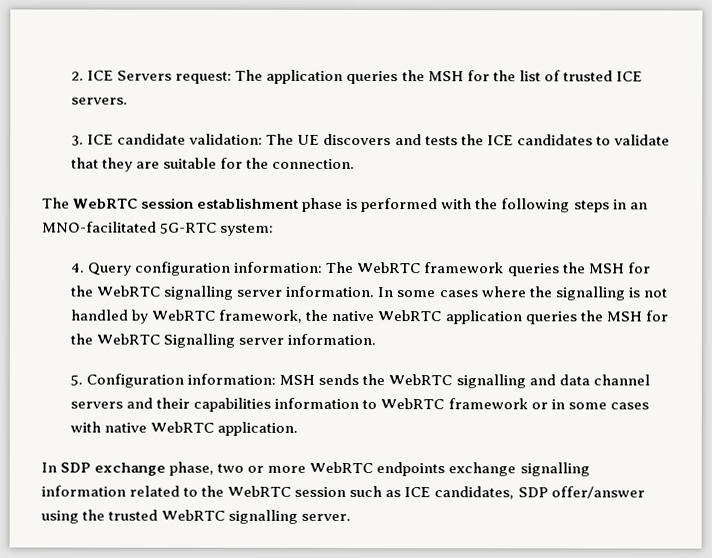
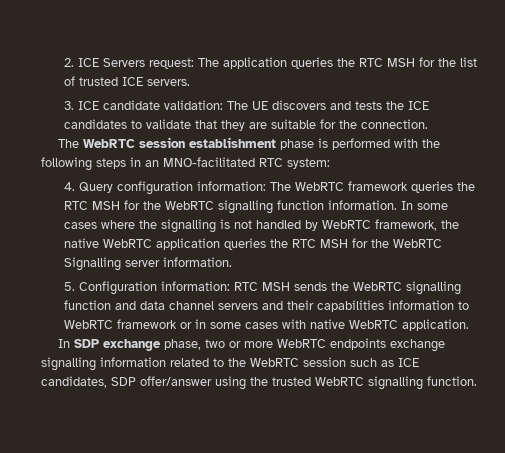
- 2. ICE Servers request: The application queries the MSH for the list of trusted ICE servers.
+ 2. ICE Servers request: The application queries the RTC MSH for the list of trusted ICE servers.
- The WebRTC session establishment phase is performed with the following steps in an MNO-facilitated 5G-RTC system:
+ The WebRTC session establishment phase is performed with the following steps in an MNO-facilitated RTC system:
- 4. Query configuration information: The WebRTC framework queries the MSH for the WebRTC signalling server information.
+ 4. Query configuration information: The WebRTC framework queries the RTC MSH for the WebRTC signalling function information.
- In some cases where the signalling is not handled by WebRTC framework, the native WebRTC application queries the MSH for the WebRTC Signalling server information.
+ In some cases where the signalling is not handled by WebRTC framework, the native WebRTC application queries the RTC MSH for the WebRTC Signalling server information.
- 5. Configuration information: MSH sends the WebRTC signalling and data channel servers and their capabilities information to WebRTC framework or in some cases with native WebRTC application.
+ 5. Configuration information: RTC MSH sends the WebRTC signalling function and data channel servers and their capabilities information to WebRTC framework or in some cases with native WebRTC application.
- In SDP exchange phase, two or more WebRTC endpoints exchange signalling information related to the WebRTC session such as ICE candidates, SDP offer/answer using the trusted WebRTC signalling server.
+ In SDP exchange phase, two or more WebRTC endpoints exchange signalling information related to the WebRTC session such as ICE candidates, SDP offer/answer using the trusted WebRTC signalling function.

